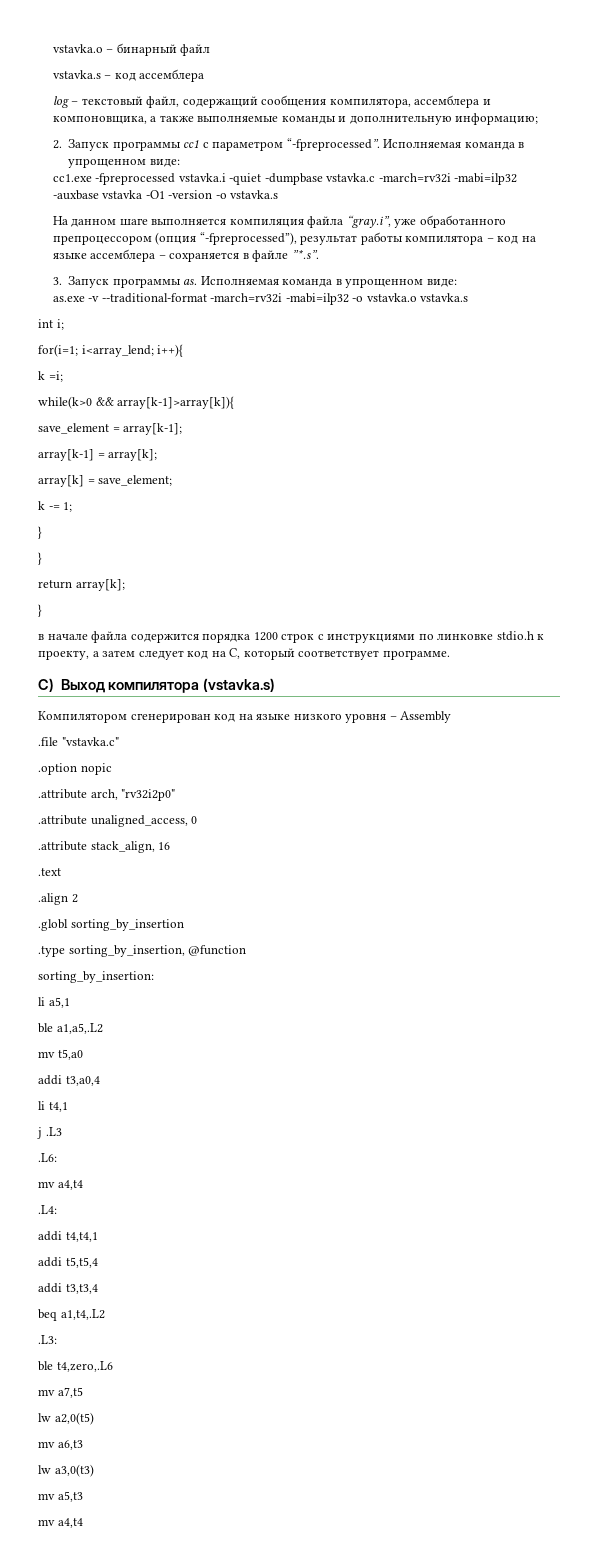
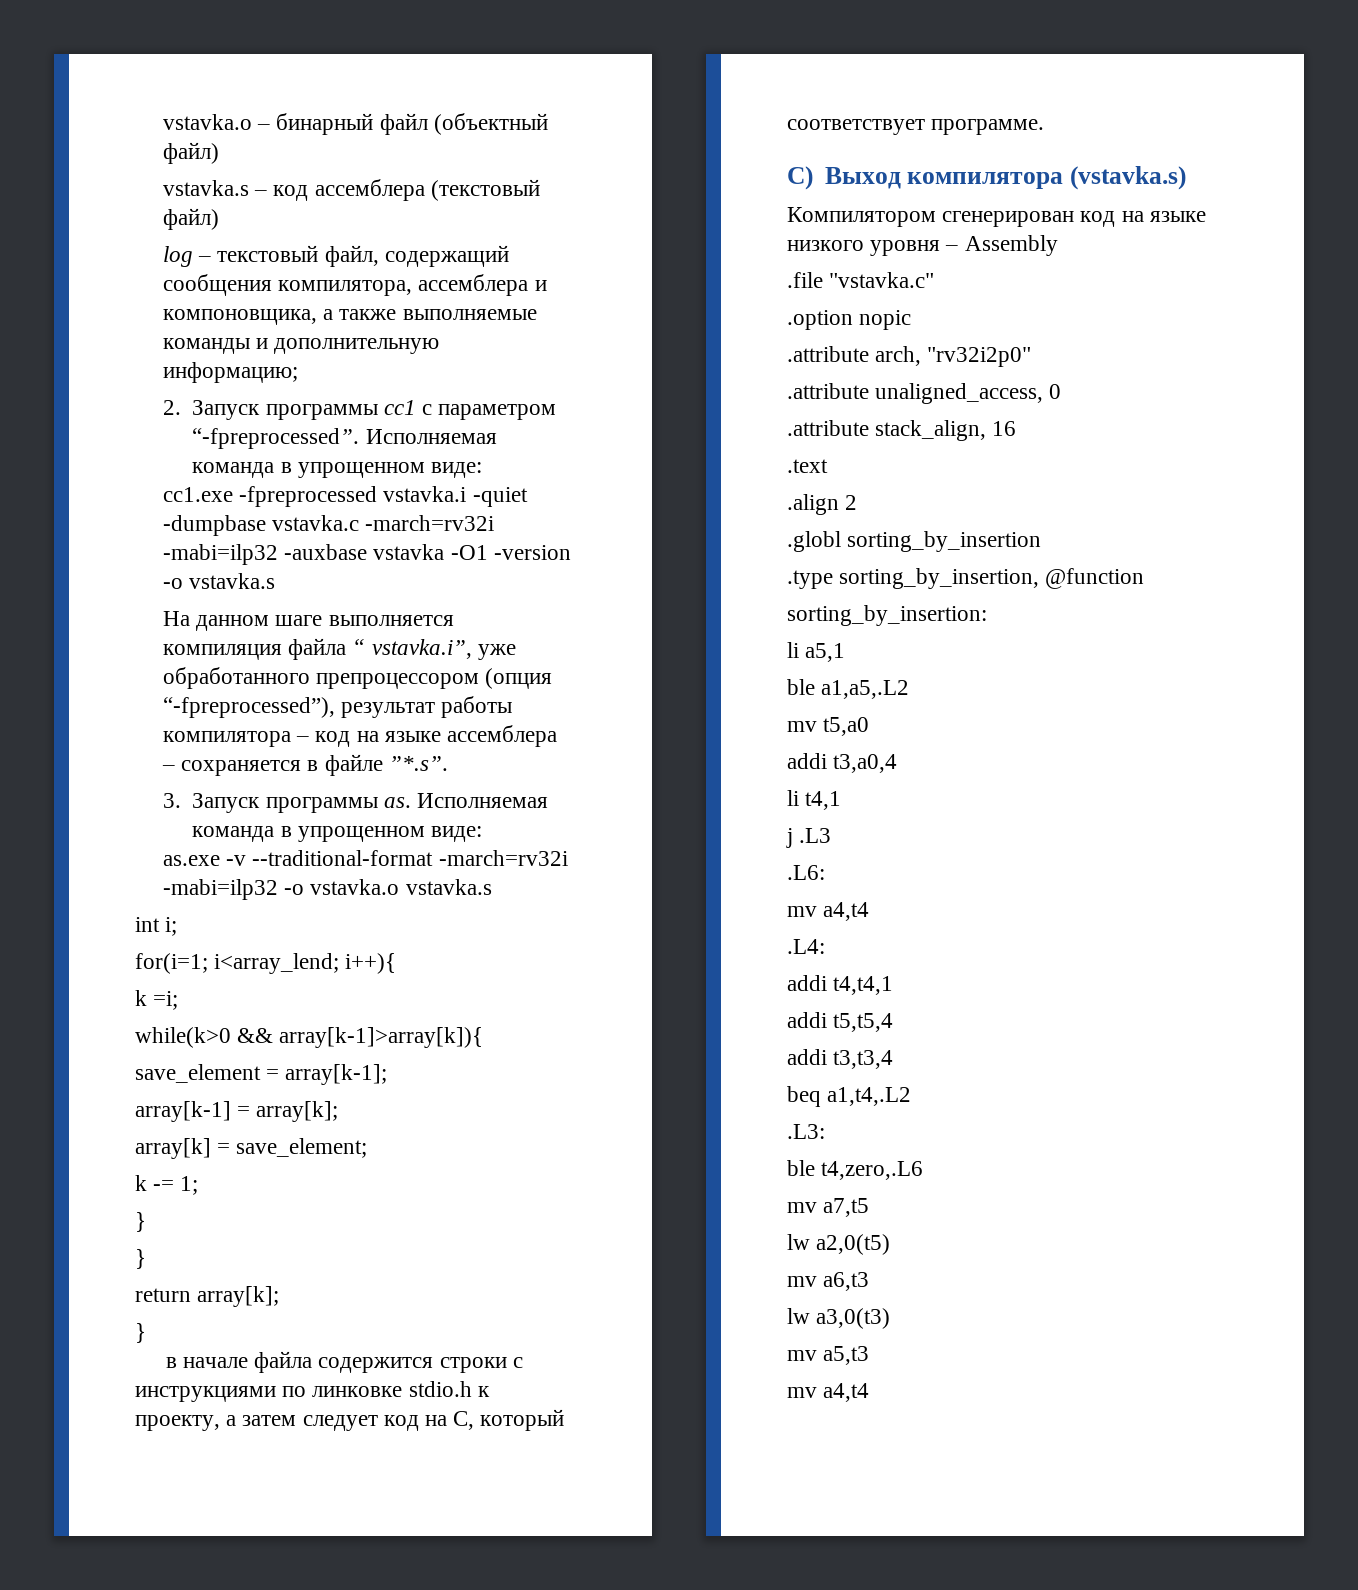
- vstavka.o – бинарный файл
+ vstavka.o – бинарный файл (объектный файл)
- vstavka.s – код ассемблера
+ vstavka.s – код ассемблера (текстовый файл)
- На данном шаге выполняется компиляция файла “gray.i”, уже обработанного препроцессором (опция “-fpreprocessed”), результат работы компилятора – код на языке ассемблера – сохраняется в файле ”*.s”.
+ На данном шаге выполняется компиляция файла “ vstavka.i”, уже обработанного препроцессором (опция “-fpreprocessed”), результат работы компилятора – код на языке ассемблера – сохраняется в файле ”*.s”.
- в начале файла содержится порядка 1200 строк с инструкциями по линковке stdio.h к проекту, а затем следует код на C, который соответствует программе.
+ в начале файла содержится строки с инструкциями по линковке stdio.h к проекту, а затем следует код на C, который соответствует программе.

